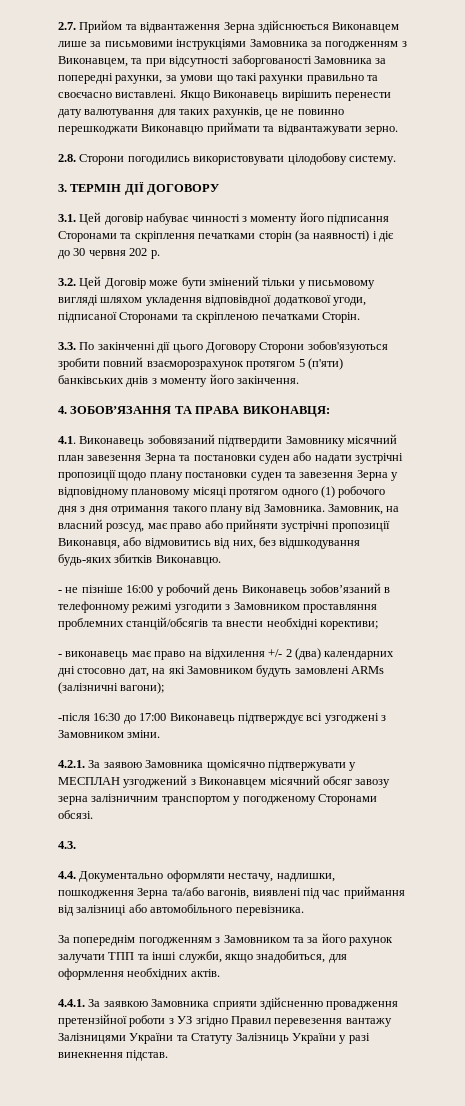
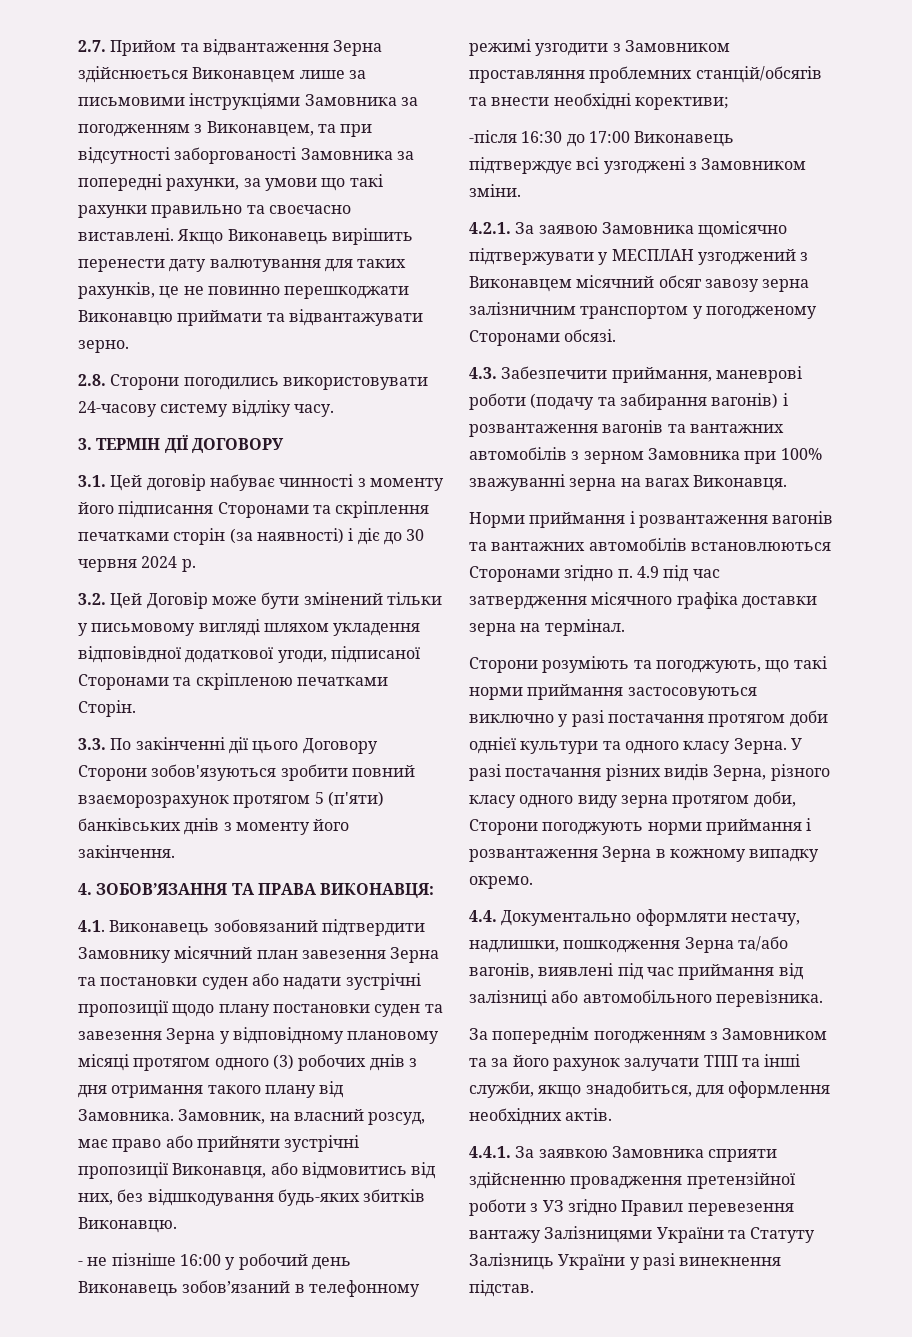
- 2.8. Сторони погодились використовувати цілодобову систему.
+ 2.8. Сторони погодились використовувати 24-часову систему відліку часу.
- 3.1. Цей договір набуває чинності з моменту його підписання Сторонами та скріплення печатками сторін (за наявності) і діє до 30 червня 202 р.
+ 3.1. Цей договір набуває чинності з моменту його підписання Сторонами та скріплення печатками сторін (за наявності) і діє до 30 червня 2024 р.
- 4.1. Виконавець зобовязаний підтвердити Замовнику місячний план завезення Зерна та постановки суден або надати зустрічні пропозиції щодо плану постановки суден та завезення Зерна у відповідному плановому місяці протягом одного (1) робочого дня з дня отримання такого плану від Замовника.
+ 4.1. Виконавець зобовязаний підтвердити Замовнику місячний план завезення Зерна та постановки суден або надати зустрічні пропозиції щодо плану постановки суден та завезення Зерна у відповідному плановому місяці протягом одного (3) робочих днів з дня отримання такого плану від Замовника.
- - виконавець має право на відхилення +/- 2 (два) календарних дні стосовно дат, на які Замовником будуть замовлені АRМs (залізничні вагони);
- 4.3.
+ 4.3. Забезпечити приймання, маневрові роботи (подачу та забирання вагонів) і розвантаження вагонів та вантажних автомобілів з зерном Замовника при 100% зважуванні зерна на вагах Виконавця.
+ Норми приймання і розвантаження вагонів та вантажних автомобілів встановлюються Сторонами згідно п. 4.9 під час затвердження місячного графіка доставки зерна на термінал.
+ Сторони розуміють та погоджують, що такі норми приймання застосовуються виключно у разі постачання протягом доби однієї культури та одного класу Зерна. У разі постачання різних видів Зерна, різного класу одного виду зерна протягом доби, Сторони погоджують норми приймання і розвантаження Зерна в кожному випадку окремо.

